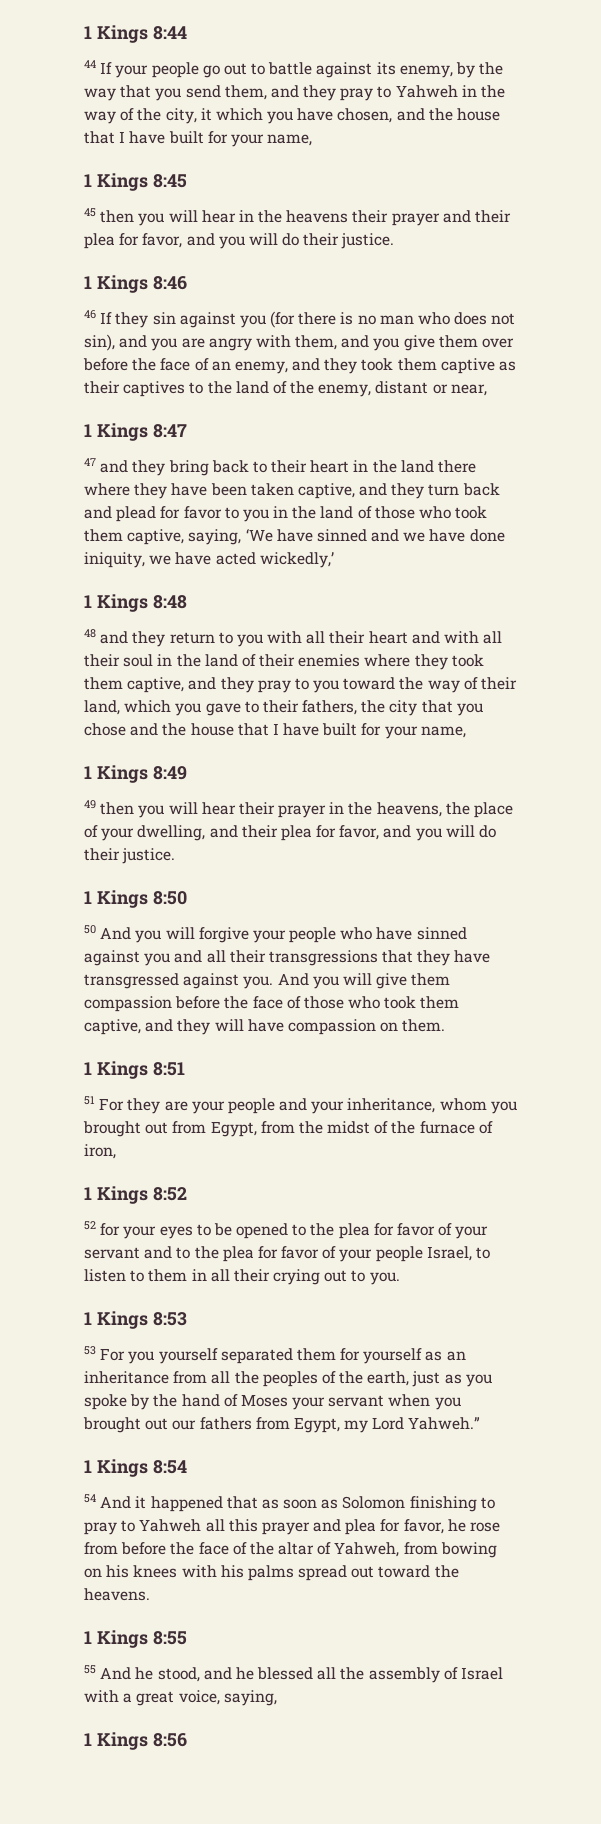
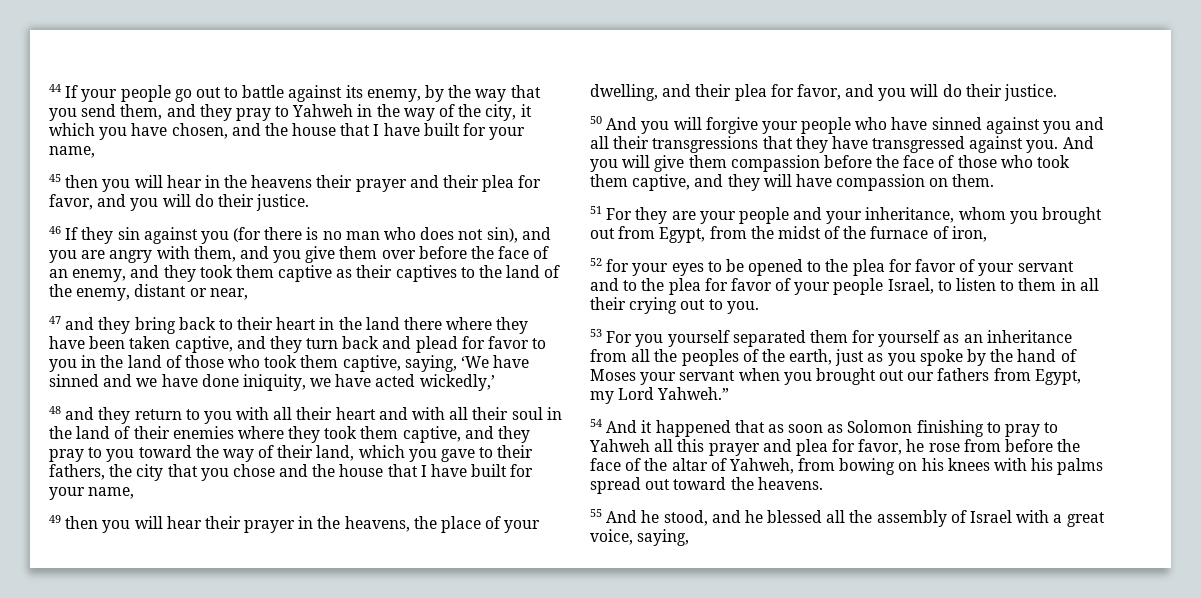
- 1 Kings 8:44
- 1 Kings 8:45
- 1 Kings 8:46
- 1 Kings 8:47
- 1 Kings 8:48
- 1 Kings 8:49
- 1 Kings 8:50
- 1 Kings 8:51
- 1 Kings 8:52
- 1 Kings 8:53
- 1 Kings 8:54
- 1 Kings 8:55
- 1 Kings 8:56

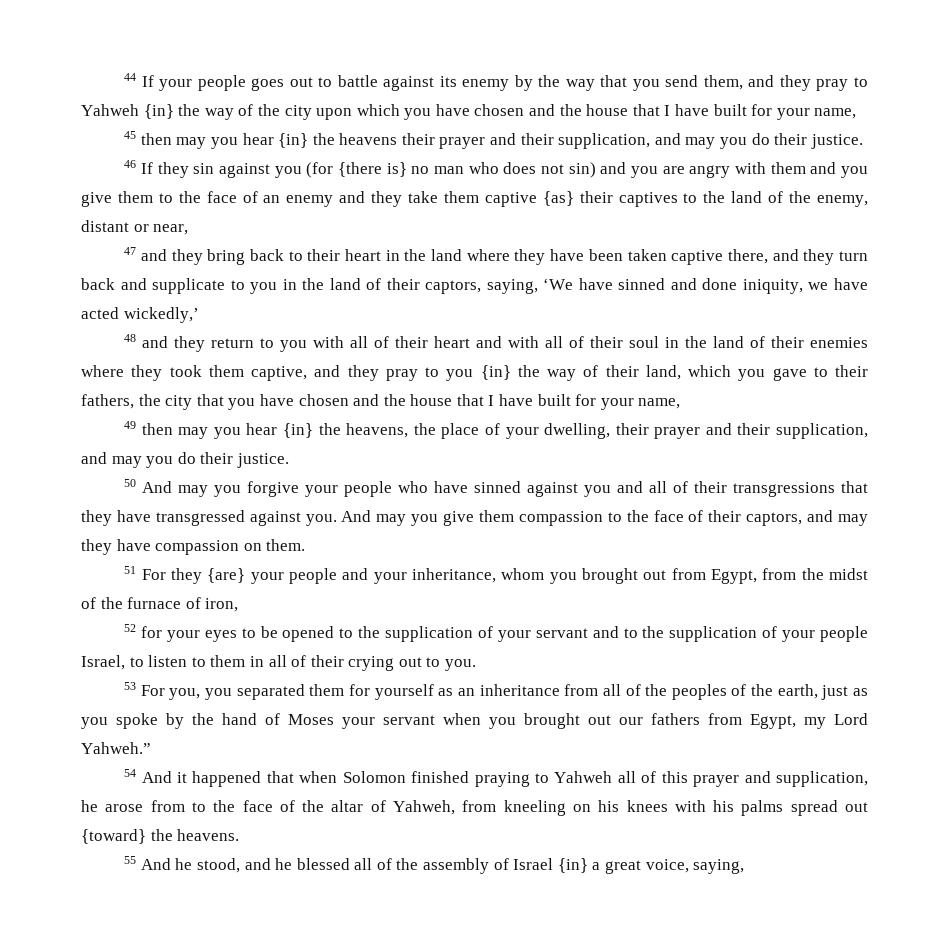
- 44 If your people go out to battle against its enemy, by the way that you send them, and they pray to Yahweh in the way of the city, it which you have chosen, and the house that I have built for your name,
+ 44 If your people goes out to battle against its enemy by the way that you send them, and they pray to Yahweh {in} the way of the city upon which you have chosen and the house that I have built for your name,
- 45 then you will hear in the heavens their prayer and their plea for favor, and you will do their justice.
+ 45 then may you hear {in} the heavens their prayer and their supplication, and may you do their justice.
- 46 If they sin against you (for there is no man who does not sin), and you are angry with them, and you give them over before the face of an enemy, and they took them captive as their captives to the land of the enemy, distant or near,
+ 46 If they sin against you (for {there is} no man who does not sin) and you are angry with them and you give them to the face of an enemy and they take them captive {as} their captives to the land of the enemy, distant or near,
- 47 and they bring back to their heart in the land there where they have been taken captive, and they turn back and plead for favor to you in the land of those who took them captive, saying, ‘We have sinned and we have done iniquity, we have acted wickedly,’
+ 47 and they bring back to their heart in the land where they have been taken captive there, and they turn back and supplicate to you in the land of their captors, saying, ‘We have sinned and done iniquity, we have acted wickedly,’
- 48 and they return to you with all their heart and with all their soul in the land of their enemies where they took them captive, and they pray to you toward the way of their land, which you gave to their fathers, the city that you chose and the house that I have built for your name,
+ 48 and they return to you with all of their heart and with all of their soul in the land of their enemies where they took them captive, and they pray to you {in} the way of their land, which you gave to their fathers, the city that you have chosen and the house that I have built for your name,
- 49 then you will hear their prayer in the heavens, the place of your dwelling, and their plea for favor, and you will do their justice.
+ 49 then may you hear {in} the heavens, the place of your dwelling, their prayer and their supplication, and may you do their justice.
- 50 And you will forgive your people who have sinned against you and all their transgressions that they have transgressed against you.
+ 50 And may you forgive your people who have sinned against you and all of their transgressions that they have transgressed against you.
- And you will give them compassion before the face of those who took them captive, and they will have compassion on them.
+ And may you give them compassion to the face of their captors, and may they have compassion on them.
- 51 For they are your people and your inheritance, whom you brought out from Egypt, from the midst of the furnace of iron,
+ 51 For they {are} your people and your inheritance, whom you brought out from Egypt, from the midst of the furnace of iron,
- 52 for your eyes to be opened to the plea for favor of your servant and to the plea for favor of your people Israel, to listen to them in all their crying out to you.
+ 52 for your eyes to be opened to the supplication of your servant and to the supplication of your people Israel, to listen to them in all of their crying out to you.
- 53 For you yourself separated them for yourself as an inheritance from all the peoples of the earth, just as you spoke by the hand of Moses your servant when you brought out our fathers from Egypt, my Lord Yahweh.”
+ 53 For you, you separated them for yourself as an inheritance from all of the peoples of the earth, just as you spoke by the hand of Moses your servant when you brought out our fathers from Egypt, my Lord Yahweh.”
- 54 And it happened that as soon as Solomon finishing to pray to Yahweh all this prayer and plea for favor, he rose from before the face of the altar of Yahweh, from bowing on his knees with his palms spread out toward the heavens.
+ 54 And it happened that when Solomon finished praying to Yahweh all of this prayer and supplication, he arose from to the face of the altar of Yahweh, from kneeling on his knees with his palms spread out {toward} the heavens.
- 55 And he stood, and he blessed all the assembly of Israel with a great voice, saying,
+ 55 And he stood, and he blessed all of the assembly of Israel {in} a great voice, saying,

